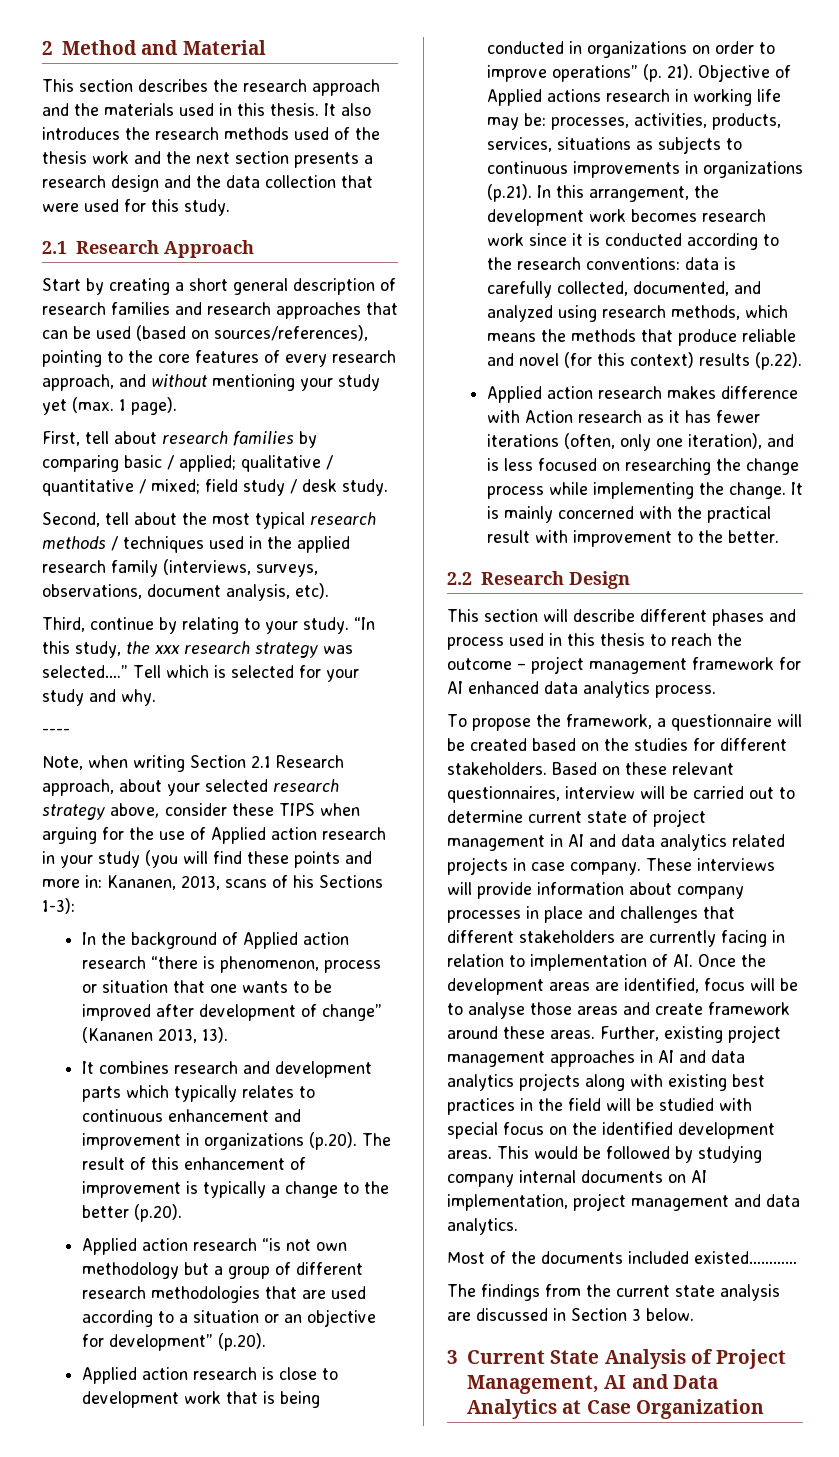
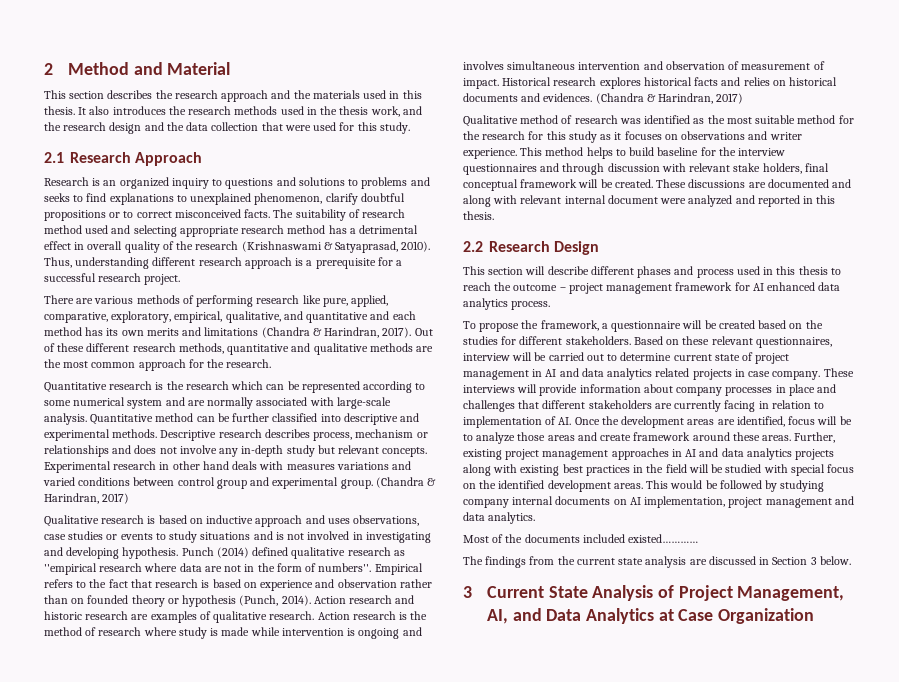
- It also introduces the research methods used of the thesis work and the next section presents a research design and the data collection that were used for this study.
+ It also introduces the research methods used in the thesis work, and the research design and the data collection that were used for this study.
- Start by creating a short general description of research families and research approaches that can be used (based on sources/references), pointing to the core features of every research approach, and without mentioning your study yet (max. 1 page).
- First, tell about research families by comparing basic / applied; qualitative / quantitative / mixed; field study / desk study.
- Second, tell about the most typical research methods / techniques used in the applied research family (interviews, surveys, observations, document analysis, etc).
- Third, continue by relating to your study. “In this study, the xxx research strategy was selected….” Tell which is selected for your study and why.
- ----
- Note, when writing Section 2.1 Research approach, about your selected research strategy above, consider these TIPS when arguing for the use of Applied action research in your study (you will find these points and more in: Kananen, 2013, scans of his Sections 1-3):
- In the background of Applied action research “there is phenomenon, process or situation that one wants to be improved after development of change” (Kananen 2013, 13).
- It combines research and development parts which typically relates to continuous enhancement and improvement in organizations (p.20). The result of this enhancement of improvement is typically a change to the better (p.20).
- Applied action research “is not own methodology but a group of different research methodologies that are used according to a situation or an objective for development” (p.20).
- Applied action research is close to development work that is being conducted in organizations on order to improve operations” (p. 21). Objective of Applied actions research in working life may be: processes, activities, products, services, situations as subjects to continuous improvements in organizations (p.21). In this arrangement, the development work becomes research work since it is conducted according to the research conventions: data is carefully collected, documented, and analyzed using research methods, which means the methods that produce reliable and novel (for this context) results (p.22).
- Applied action research makes difference with Action research as it has fewer iterations (often, only one iteration), and is less focused on researching the change process while implementing the change. It is mainly concerned with the practical result with improvement to the better.
+ Research is an organized inquiry to questions and solutions to problems and seeks to find explanations to unexplained phenomenon, clarify doubtful propositions or to correct misconceived facts. The suitability of research method used and selecting appropriate research method has a detrimental effect in overall quality of the research (Krishnaswami & Satyaprasad, 2010). Thus, understanding different research approach is a prerequisite for a successful research project.
+ There are various methods of performing research like pure, applied, comparative, exploratory, empirical, qualitative, and quantitative and each method has its own merits and limitations (Chandra & Harindran, 2017). Out of these different research methods, quantitative and qualitative methods are the most common approach for the research.
+ Quantitative research is the research which can be represented according to some numerical system and are normally associated with large-scale analysis. Quantitative method can be further classified into descriptive and experimental methods. Descriptive research describes process, mechanism or relationships and does not involve any in-depth study but relevant concepts. Experimental research in other hand deals with measures variations and varied conditions between control group and experimental group. (Chandra & Harindran, 2017)
+ Qualitative research is based on inductive approach and uses observations, case studies or events to study situations and is not involved in investigating and developing hypothesis. Punch (2014) defined qualitative research as ''empirical research where data are not in the form of numbers''. Empirical refers to the fact that research is based on experience and observation rather than on founded theory or hypothesis (Punch, 2014). Action research and historic research are examples of qualitative research. Action research is the method of research where study is made while intervention is ongoing and involves simultaneous intervention and observation of measurement of impact. Historical research explores historical facts and relies on historical documents and evidences. (Chandra & Harindran, 2017)
+ Qualitative method of research was identified as the most suitable method for the research for this study as it focuses on observations and writer experience. This method helps to build baseline for the interview questionnaires and through discussion with relevant stake holders, final conceptual framework will be created. These discussions are documented and along with relevant internal document were analyzed and reported in this thesis.
- These interviews will provide information about company processes in place and challenges that different stakeholders are currently facing in relation to implementation of AI. Once the development areas are identified, focus will be to analyse those areas and create framework around these areas.
+ These interviews will provide information about company processes in place and challenges that different stakeholders are currently facing in relation to implementation of AI. Once the development areas are identified, focus will be to analyze those areas and create framework around these areas.
- 3 Current State Analysis of Project Management, AI and Data Analytics at Case Organization
+ 3 Current State Analysis of Project Management, AI, and Data Analytics at Case Organization

